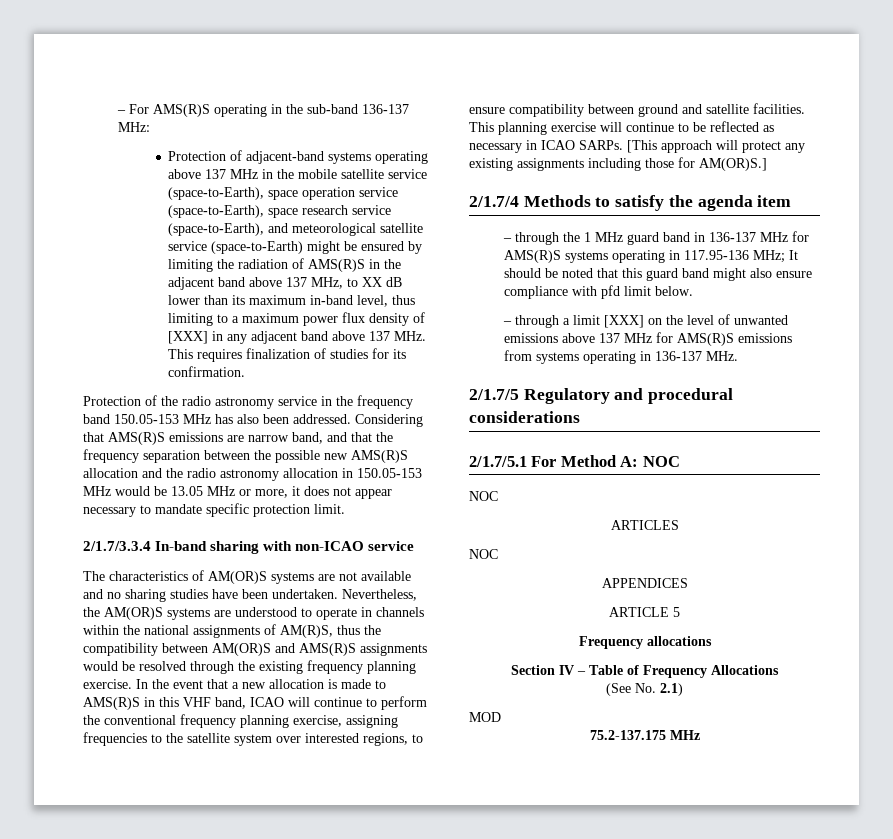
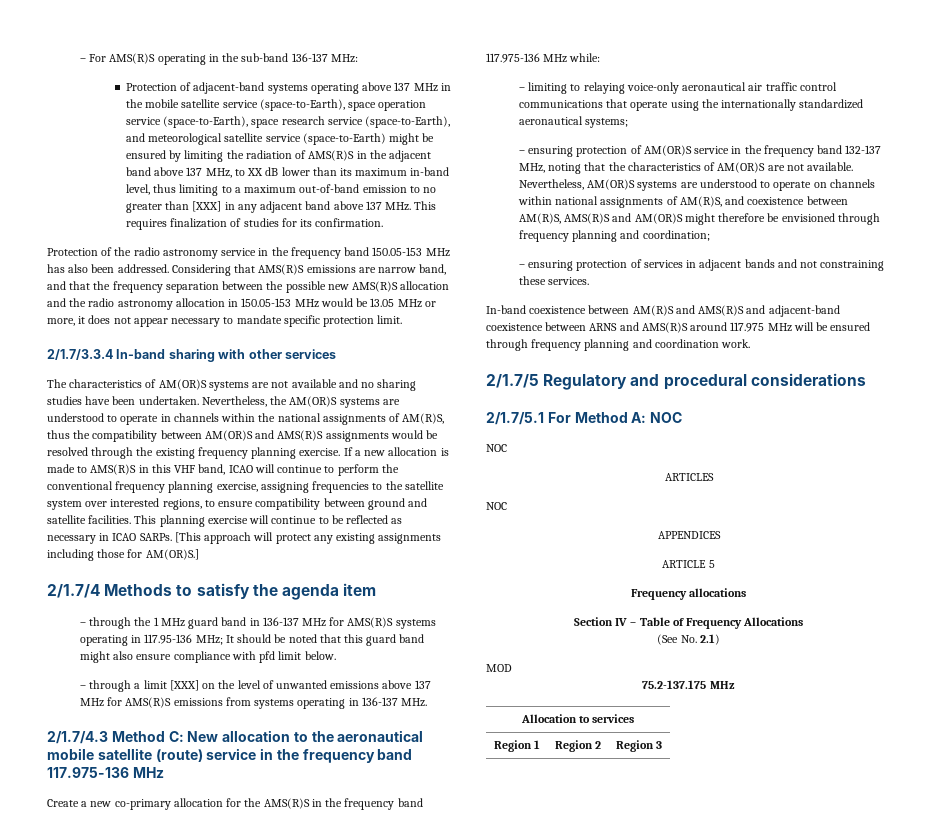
- Protection of adjacent-band systems operating above 137 MHz in the mobile satellite service (space-to-Earth), space operation service (space-to-Earth), space research service (space-to-Earth), and meteorological satellite service (space-to-Earth) might be ensured by limiting the radiation of AMS(R)S in the adjacent band above 137 MHz, to XX dB lower than its maximum in-band level, thus limiting to a maximum power flux density of [XXX] in any adjacent band above 137 MHz. This requires finalization of studies for its confirmation.
+ Protection of adjacent-band systems operating above 137 MHz in the mobile satellite service (space-to-Earth), space operation service (space-to-Earth), space research service (space-to-Earth), and meteorological satellite service (space-to-Earth) might be ensured by limiting the radiation of AMS(R)S in the adjacent band above 137 MHz, to XX dB lower than its maximum in-band level, thus limiting to a maximum out-of-band emission to no greater than [XXX] in any adjacent band above 137 MHz. This requires finalization of studies for its confirmation.
- 2/1.7/3.3.4 In-band sharing with non-ICAO service
+ 2/1.7/3.3.4 In-band sharing with other services
- In the event that a new allocation is made to AMS(R)S in this VHF band, ICAO will continue to perform the conventional frequency planning exercise, assigning frequencies to the satellite system over interested regions, to ensure compatibility between ground and satellite facilities.
+ If a new allocation is made to AMS(R)S in this VHF band, ICAO will continue to perform the conventional frequency planning exercise, assigning frequencies to the satellite system over interested regions, to ensure compatibility between ground and satellite facilities.
+ 2/1.7/4.3 Method C: New allocation to the aeronautical mobile satellite (route) service in the frequency band 117.975-136 MHz
+ Create a new co-primary allocation for the AMS(R)S in the frequency band 117.975-136 MHz while:
+ – limiting to relaying voice-only aeronautical air traffic control communications that operate using the internationally standardized aeronautical systems;
+ – ensuring protection of AM(OR)S service in the frequency band 132-137 MHz, noting that the characteristics of AM(OR)S are not available. Nevertheless, AM(OR)S systems are understood to operate on channels within national assignments of AM(R)S, and coexistence between AM(R)S, AMS(R)S and AM(OR)S might therefore be envisioned through frequency planning and coordination;
+ – ensuring protection of services in adjacent bands and not constraining these services.
+ In-band coexistence between AM(R)S and AMS(R)S and adjacent-band coexistence between ARNS and AMS(R)S around 117.975 MHz will be ensured through frequency planning and coordination work.
+ Allocation to services
+ Region 1 | Region 2 | Region 3

